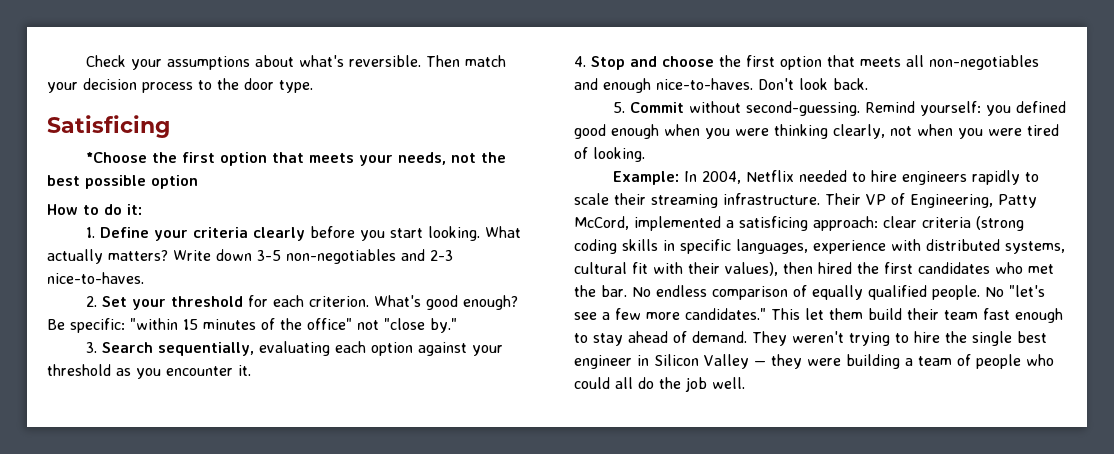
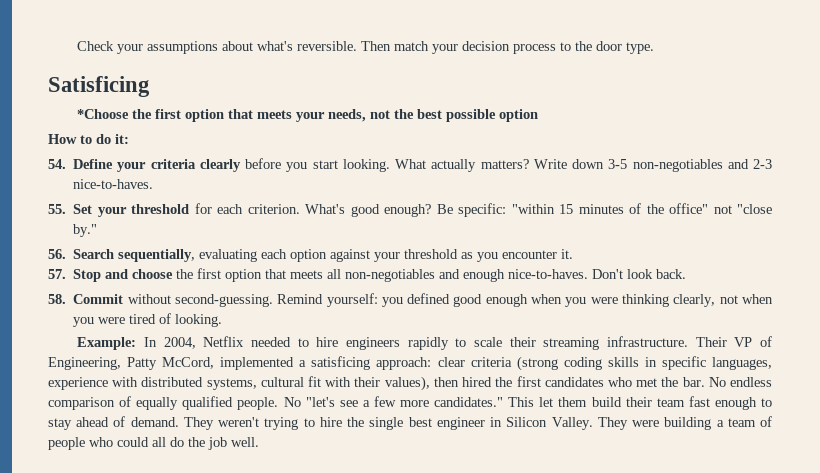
- 1. Define your criteria clearly before you start looking.
+ 54. Define your criteria clearly before you start looking.
- 2. Set your threshold for each criterion.
+ 55. Set your threshold for each criterion.
- 3. Search sequentially, evaluating each option against your threshold as you encounter it.
+ 56. Search sequentially, evaluating each option against your threshold as you encounter it.
- 4. Stop and choose the first option that meets all non-negotiables and enough nice-to-haves.
+ 57. Stop and choose the first option that meets all non-negotiables and enough nice-to-haves.
- 5. Commit without second-guessing.
+ 58. Commit without second-guessing.
- They weren't trying to hire the single best engineer in Silicon Valley — they were building a team of people who could all do the job well.
+ They weren't trying to hire the single best engineer in Silicon Valley. They were building a team of people who could all do the job well.

